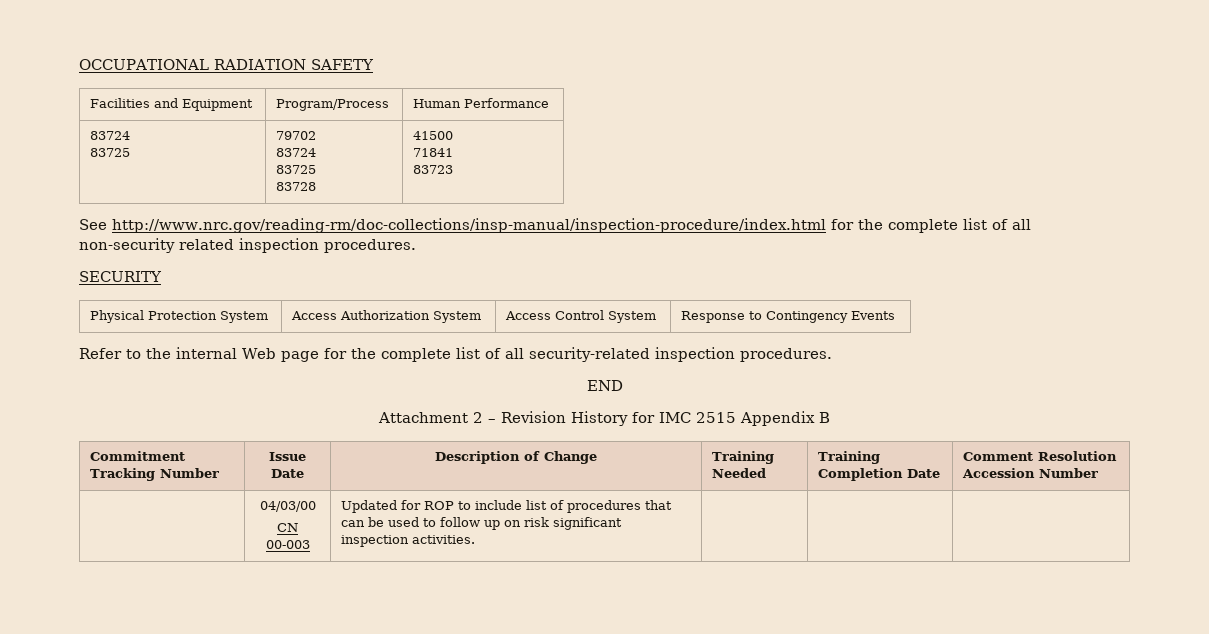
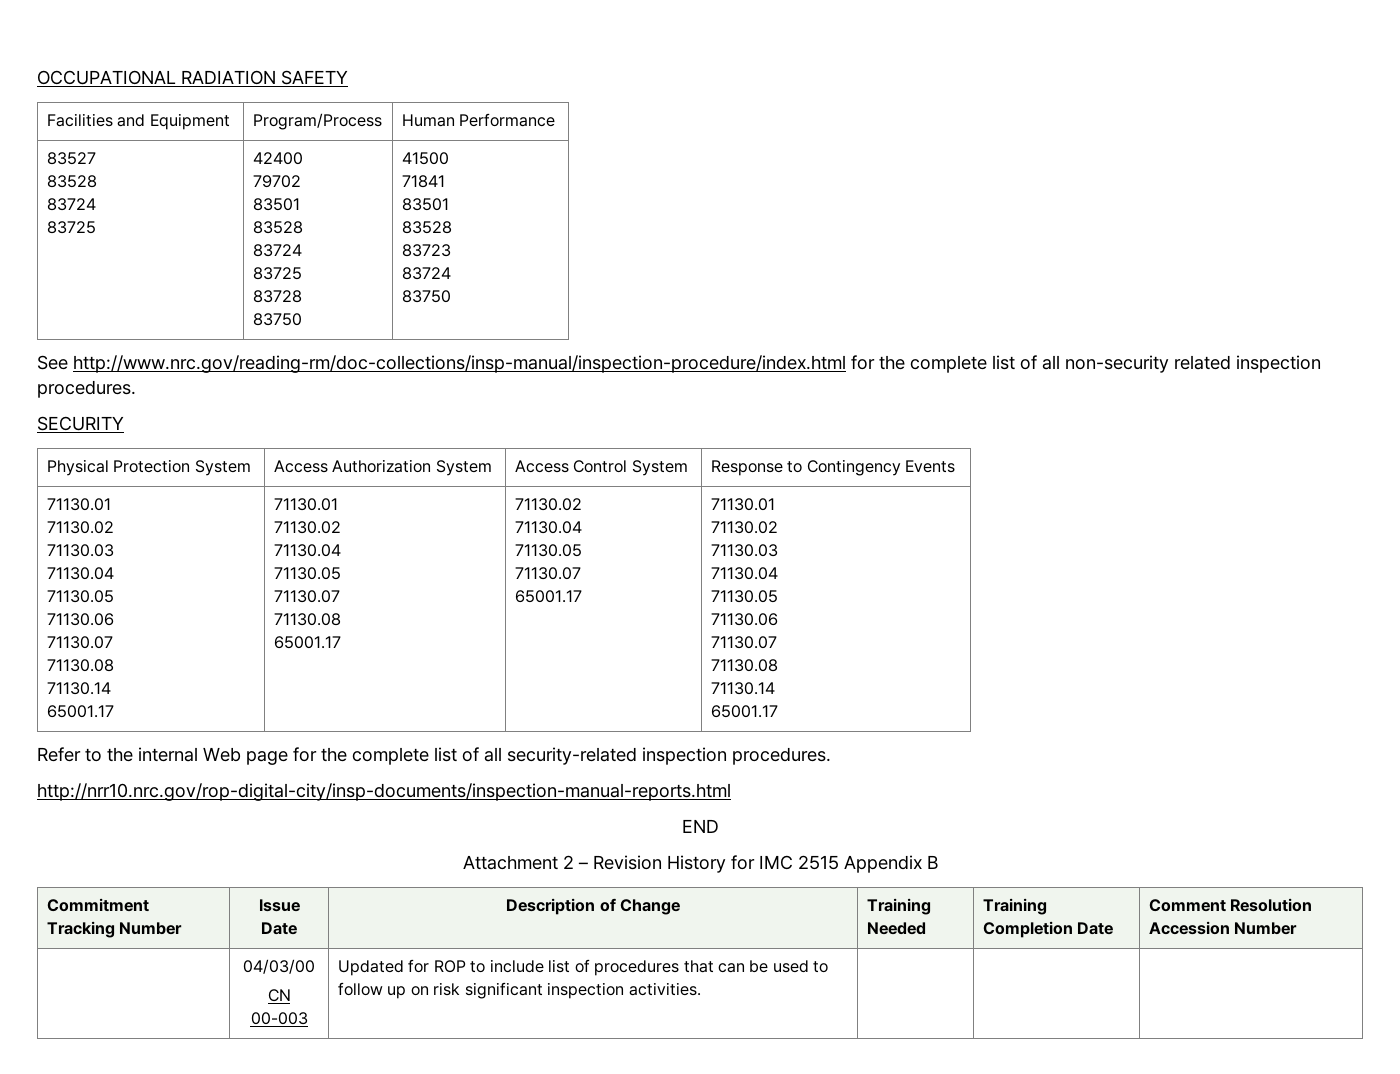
  Facilities and Equipment | Program/Process | Human Performance
+ 83527
+ 83528
  83724
- 83725 | 79702
+ 83725 | 42400
+ 79702
+ 83501
+ 83528
  83724
  83725
- 83728 | 41500
+ 83728
+ 83750 | 41500
  71841
+ 83501
+ 83528
  83723
+ 83724
+ 83750
  Physical Protection System | Access Authorization System | Access Control System | Response to Contingency Events
+ 71130.01
+ 71130.02
+ 71130.03
+ 71130.04
+ 71130.05
+ 71130.06
+ 71130.07
+ 71130.08
+ 71130.14
+ 65001.17 | 71130.01
+ 71130.02
+ 71130.04
+ 71130.05
+ 71130.07
+ 71130.08
+ 65001.17 | 71130.02
+ 71130.04
+ 71130.05
+ 71130.07
+ 65001.17 | 71130.01
+ 71130.02
+ 71130.03
+ 71130.04
+ 71130.05
+ 71130.06
+ 71130.07
+ 71130.08
+ 71130.14
+ 65001.17
+ http://nrr10.nrc.gov/rop-digital-city/insp-documents/inspection-manual-reports.html

